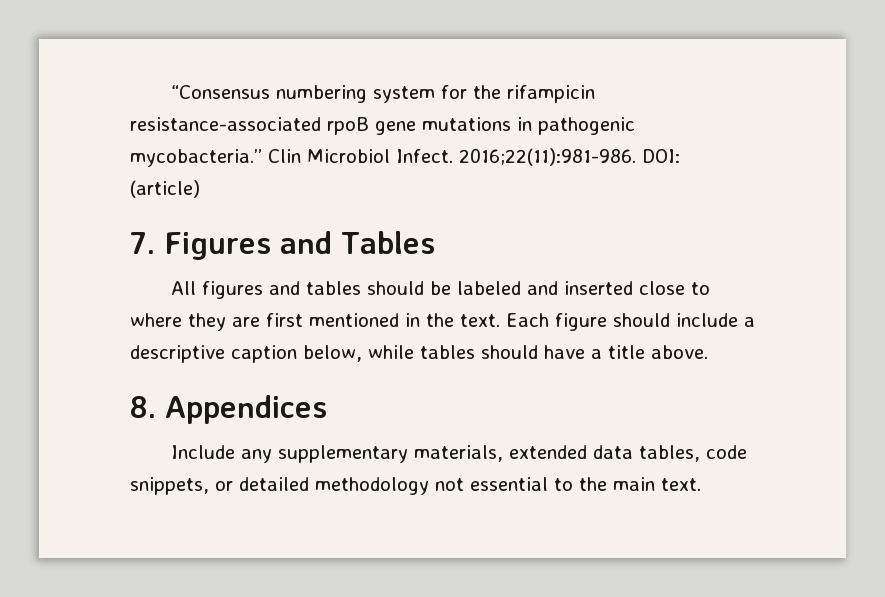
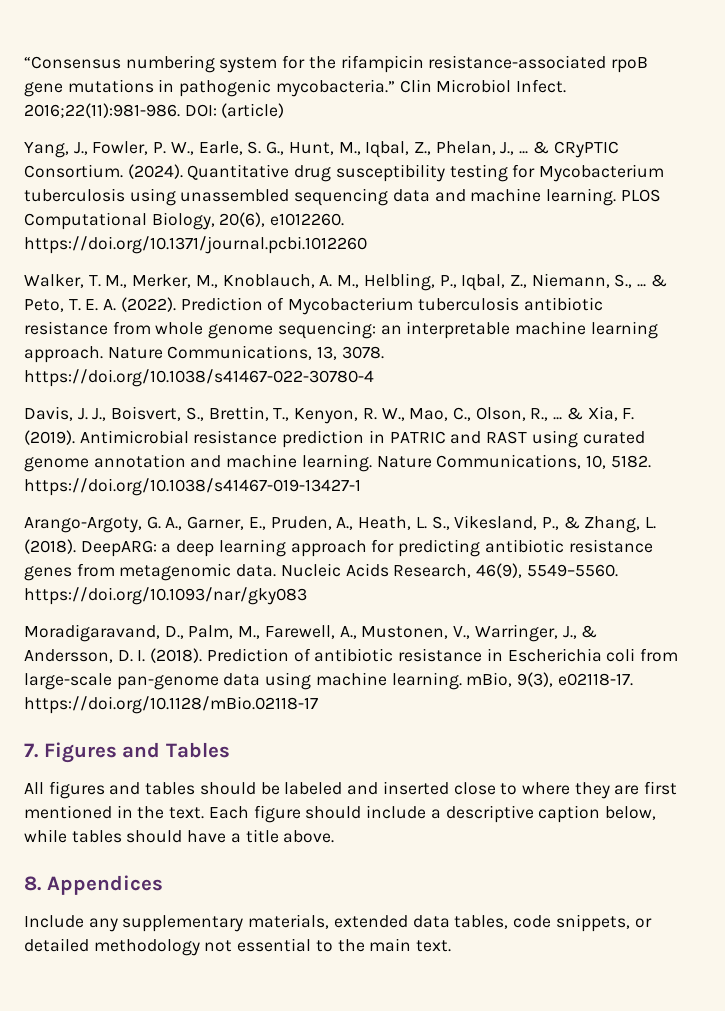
+ Yang, J., Fowler, P. W., Earle, S. G., Hunt, M., Iqbal, Z., Phelan, J., ... & CRyPTIC Consortium. (2024). Quantitative drug susceptibility testing for Mycobacterium tuberculosis using unassembled sequencing data and machine learning. PLOS Computational Biology, 20(6), e1012260. https://doi.org/10.1371/journal.pcbi.1012260
+ Walker, T. M., Merker, M., Knoblauch, A. M., Helbling, P., Iqbal, Z., Niemann, S., ... & Peto, T. E. A. (2022). Prediction of Mycobacterium tuberculosis antibiotic resistance from whole genome sequencing: an interpretable machine learning approach. Nature Communications, 13, 3078. https://doi.org/10.1038/s41467-022-30780-4
+ Davis, J. J., Boisvert, S., Brettin, T., Kenyon, R. W., Mao, C., Olson, R., ... & Xia, F. (2019). Antimicrobial resistance prediction in PATRIC and RAST using curated genome annotation and machine learning. Nature Communications, 10, 5182. https://doi.org/10.1038/s41467-019-13427-1
+ Arango-Argoty, G. A., Garner, E., Pruden, A., Heath, L. S., Vikesland, P., & Zhang, L. (2018). DeepARG: a deep learning approach for predicting antibiotic resistance genes from metagenomic data. Nucleic Acids Research, 46(9), 5549–5560. https://doi.org/10.1093/nar/gky083
+ Moradigaravand, D., Palm, M., Farewell, A., Mustonen, V., Warringer, J., & Andersson, D. I. (2018). Prediction of antibiotic resistance in Escherichia coli from large-scale pan-genome data using machine learning. mBio, 9(3), e02118-17. https://doi.org/10.1128/mBio.02118-17

